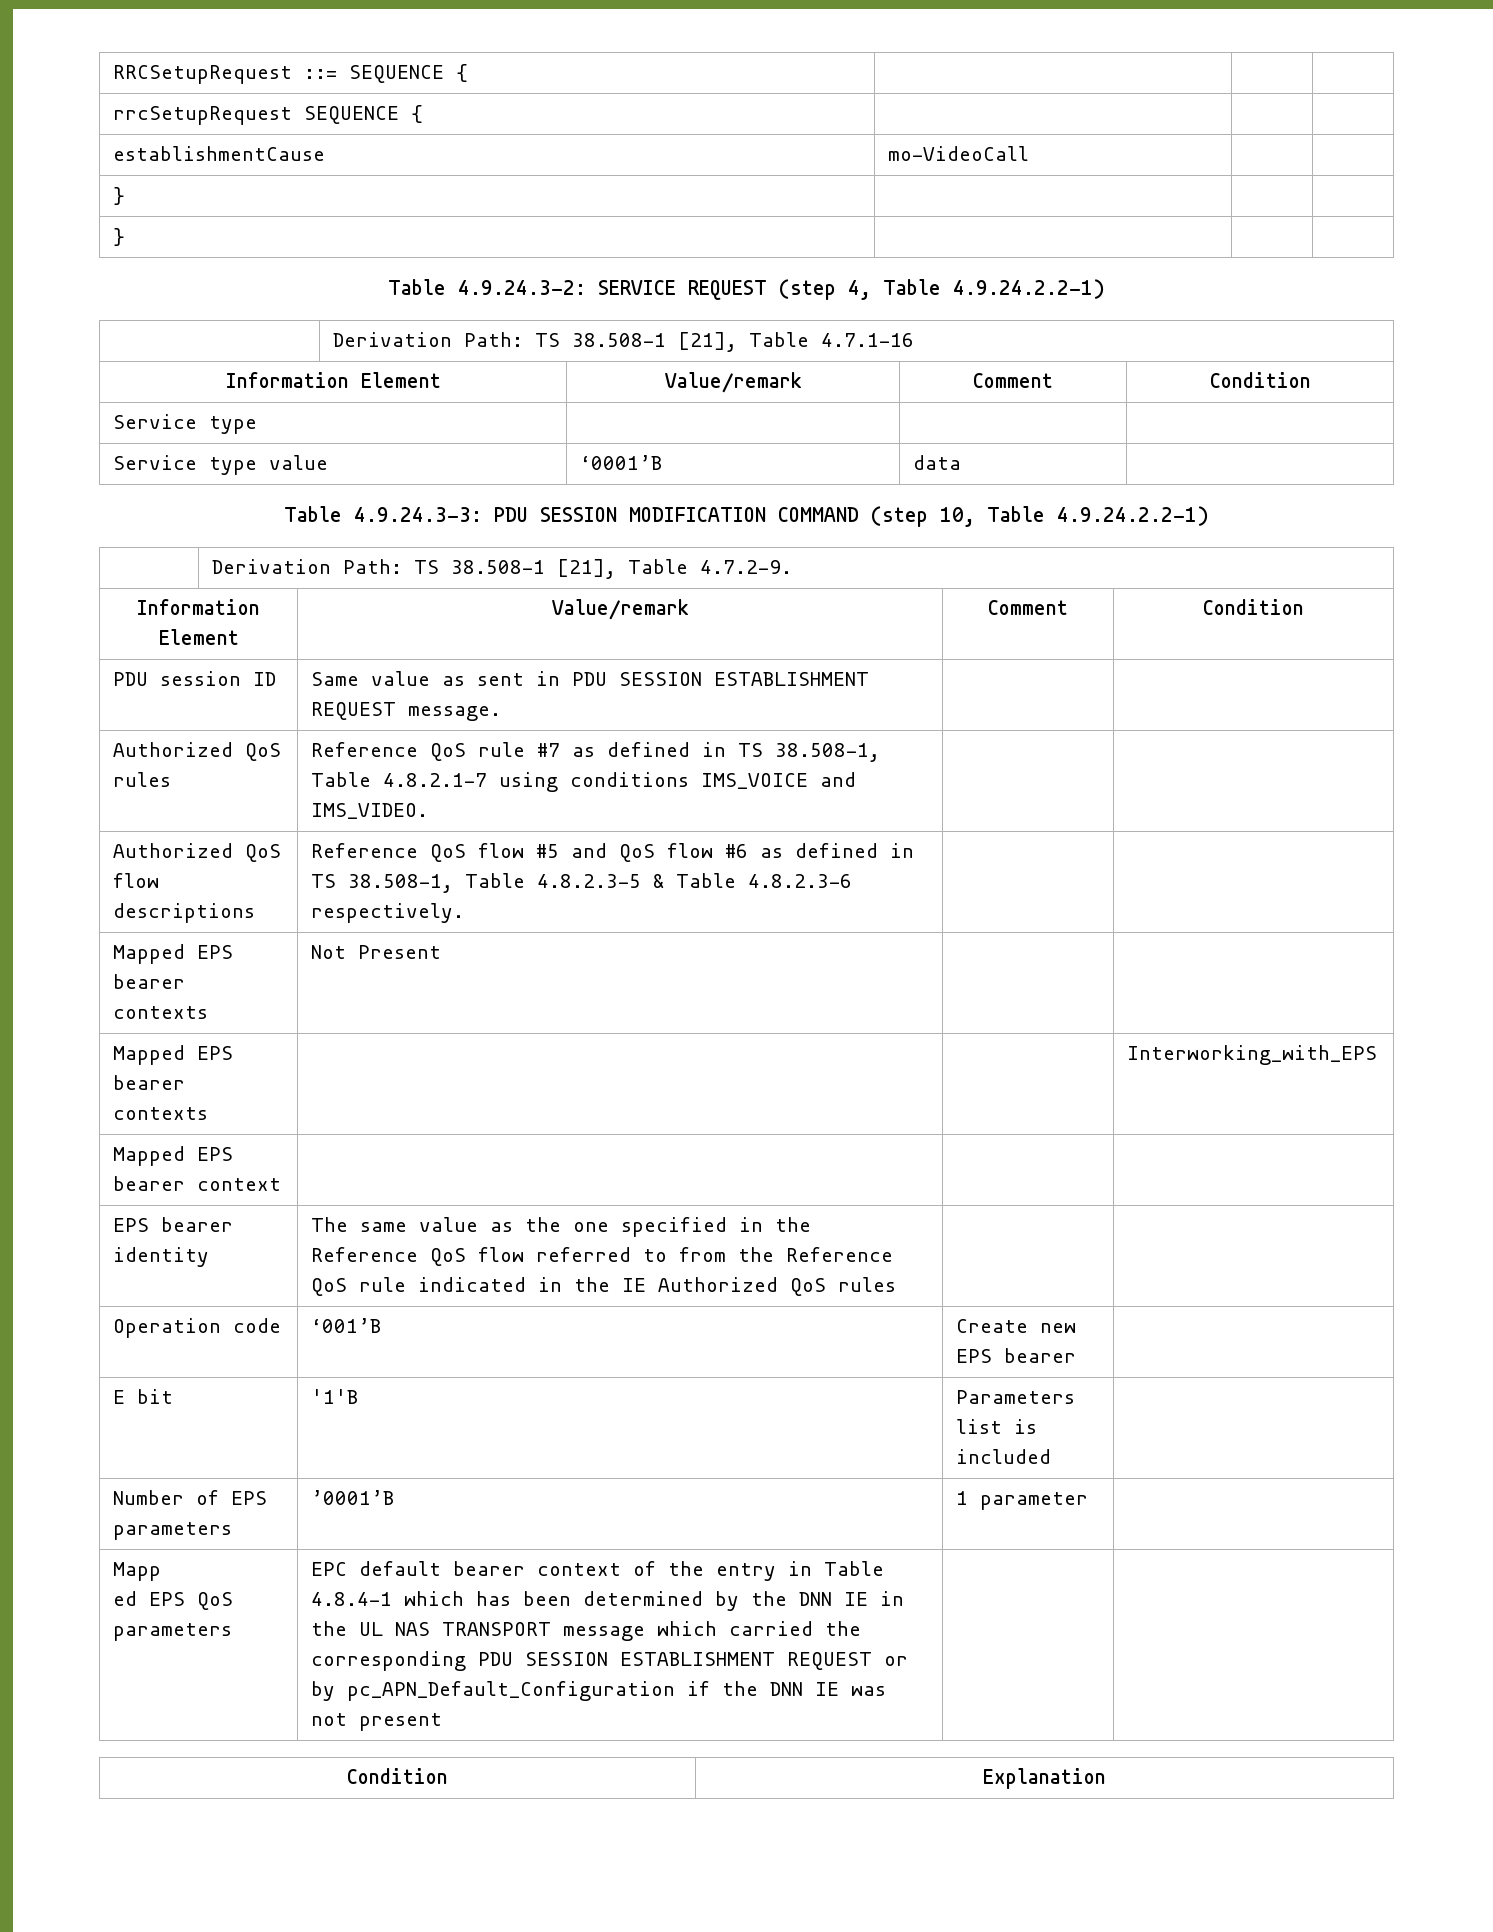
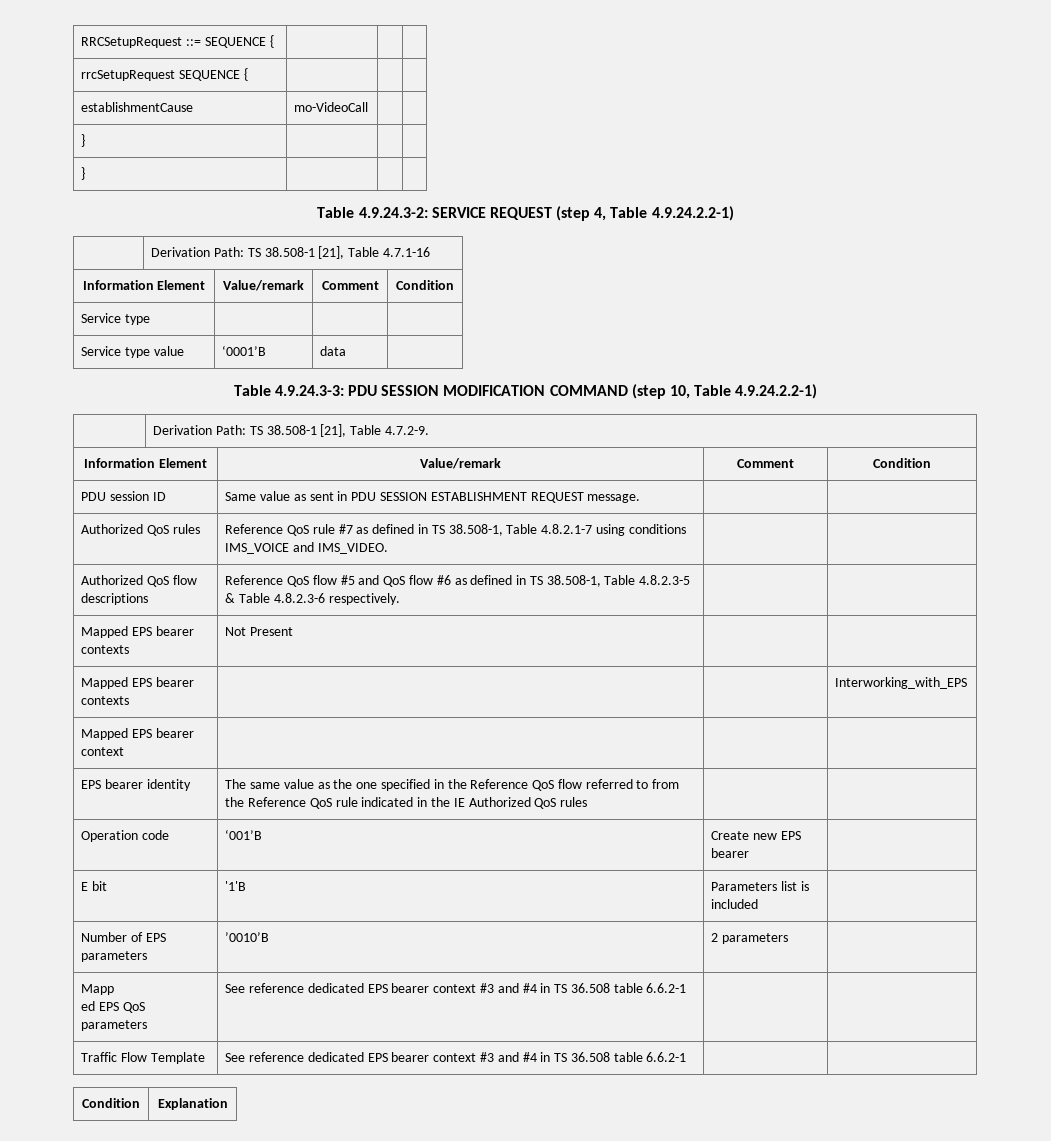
- Number of EPS parameters | ’0001’B | 1 parameter |
+ Number of EPS parameters | ’0010’B | 2 parameters |
- ed EPS QoS parameters | EPC default bearer context of the entry in Table 4.8.4-1 which has been determined by the DNN IE in the UL NAS TRANSPORT message which carried the corresponding PDU SESSION ESTABLISHMENT REQUEST or by pc_APN_Default_Configuration if the DNN IE was not present
+ ed EPS QoS parameters | See reference dedicated EPS bearer context #3 and #4 in TS 36.508 table 6.6.2-1 | |
+ Traffic Flow Template | See reference dedicated EPS bearer context #3 and #4 in TS 36.508 table 6.6.2-1 | |

